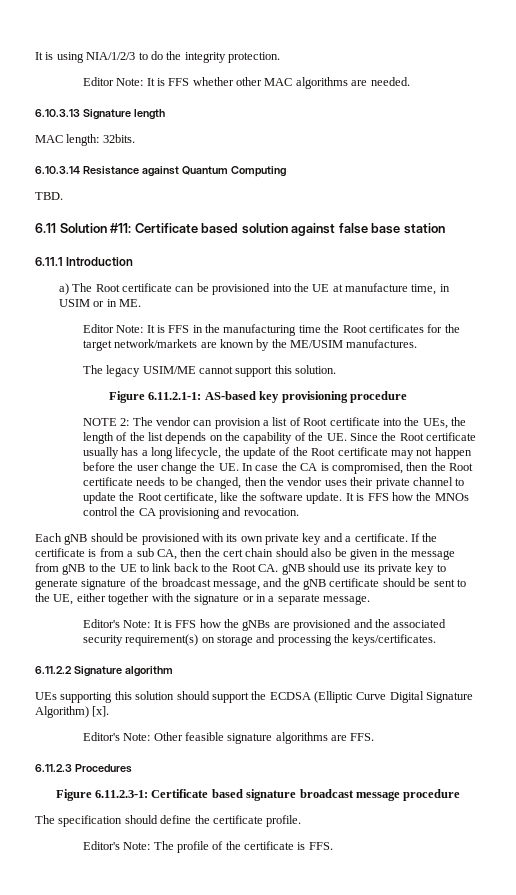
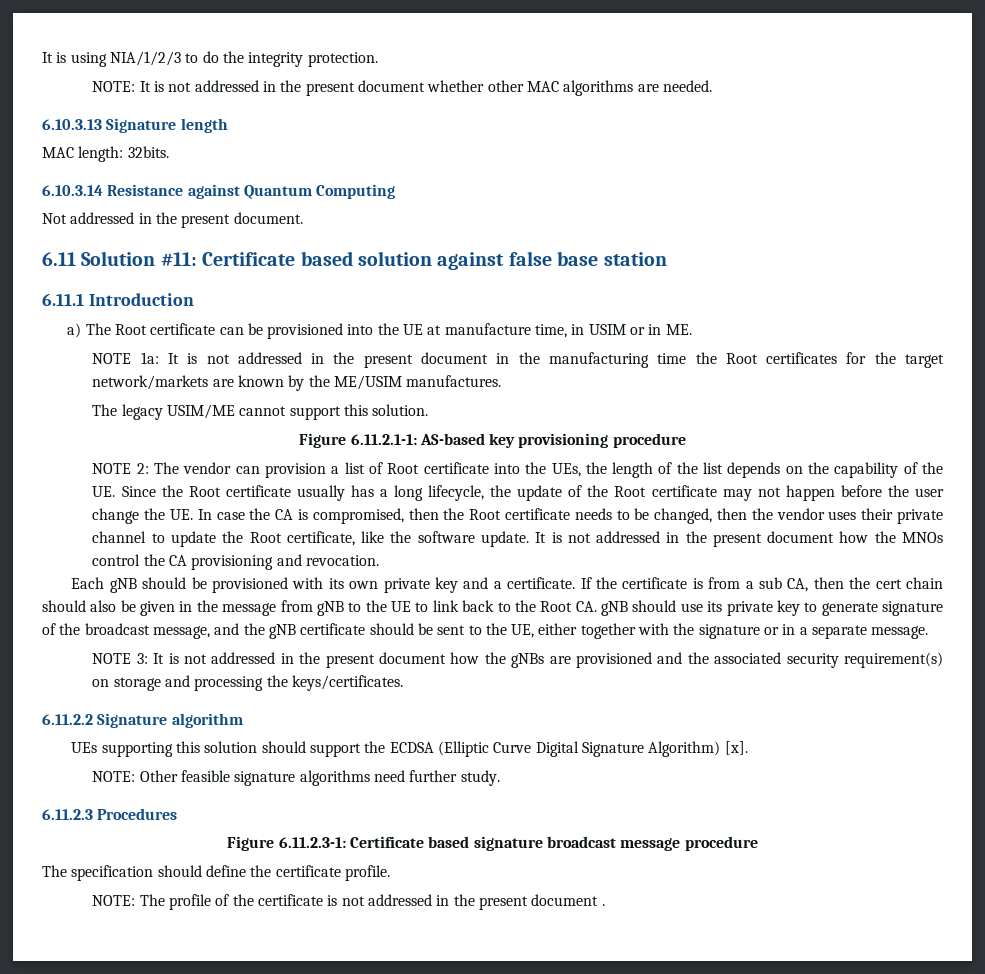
- Editor Note: It is FFS whether other MAC algorithms are needed.
+ NOTE: It is not addressed in the present document whether other MAC algorithms are needed.
- TBD.
+ Not addressed in the present document.
- Editor Note: It is FFS in the manufacturing time the Root certificates for the target network/markets are known by the ME/USIM manufactures.
+ NOTE 1a: It is not addressed in the present document in the manufacturing time the Root certificates for the target network/markets are known by the ME/USIM manufactures.
- It is FFS how the MNOs control the CA provisioning and revocation.
+ It is not addressed in the present document how the MNOs control the CA provisioning and revocation.
- Editor's Note: It is FFS how the gNBs are provisioned and the associated security requirement(s) on storage and processing the keys/certificates.
+ NOTE 3: It is not addressed in the present document how the gNBs are provisioned and the associated security requirement(s) on storage and processing the keys/certificates.
- Editor's Note: Other feasible signature algorithms are FFS.
+ NOTE: Other feasible signature algorithms need further study.
- Editor's Note: The profile of the certificate is FFS.
+ NOTE: The profile of the certificate is not addressed in the present document .

